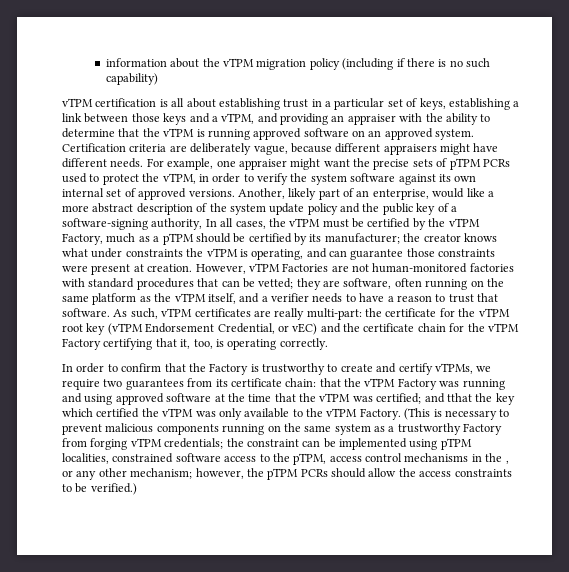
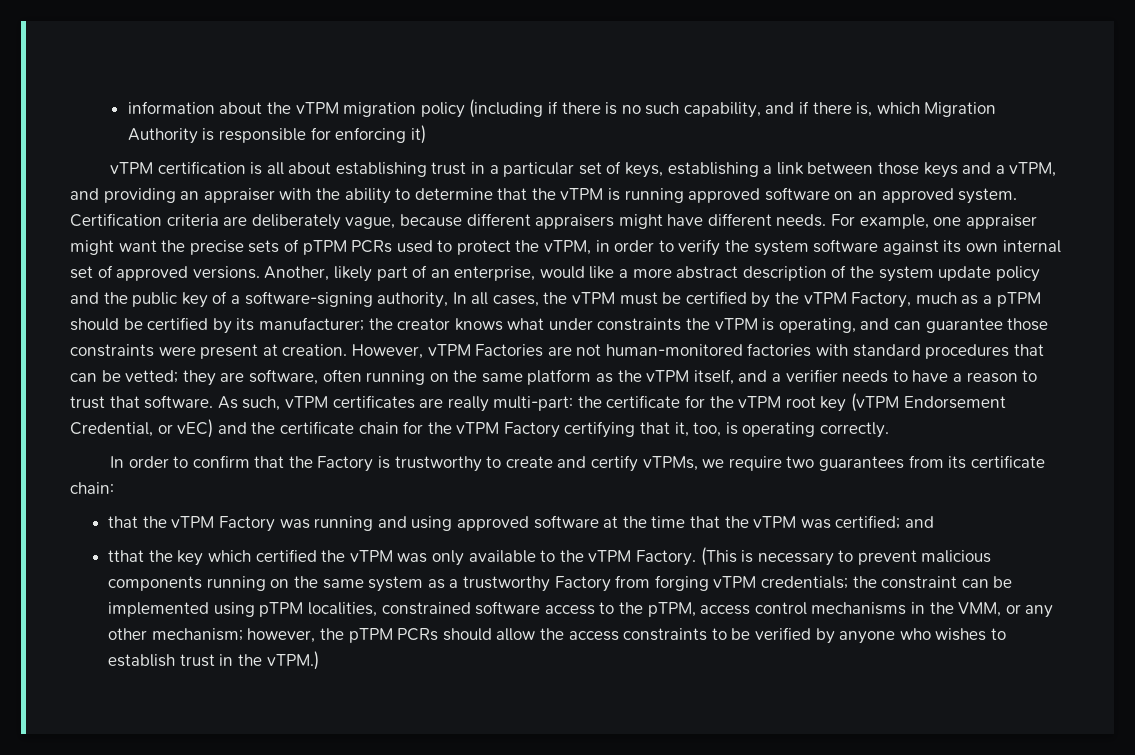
- information about the vTPM migration policy (including if there is no such capability)
+ information about the vTPM migration policy (including if there is no such capability, and if there is, which Migration Authority is responsible for enforcing it)
- In order to confirm that the Factory is trustworthy to create and certify vTPMs, we require two guarantees from its certificate chain: that the vTPM Factory was running and using approved software at the time that the vTPM was certified; and tthat the key which certified the vTPM was only available to the vTPM Factory.
+ In order to confirm that the Factory is trustworthy to create and certify vTPMs, we require two guarantees from its certificate chain:
+ that the vTPM Factory was running and using approved software at the time that the vTPM was certified; and
+ tthat the key which certified the vTPM was only available to the vTPM Factory.
- (This is necessary to prevent malicious components running on the same system as a trustworthy Factory from forging vTPM credentials; the constraint can be implemented using pTPM localities, constrained software access to the pTPM, access control mechanisms in the , or any other mechanism; however, the pTPM PCRs should allow the access constraints to be verified.)
+ (This is necessary to prevent malicious components running on the same system as a trustworthy Factory from forging vTPM credentials; the constraint can be implemented using pTPM localities, constrained software access to the pTPM, access control mechanisms in the VMM, or any other mechanism; however, the pTPM PCRs should allow the access constraints to be verified by anyone who wishes to establish trust in the vTPM.)

